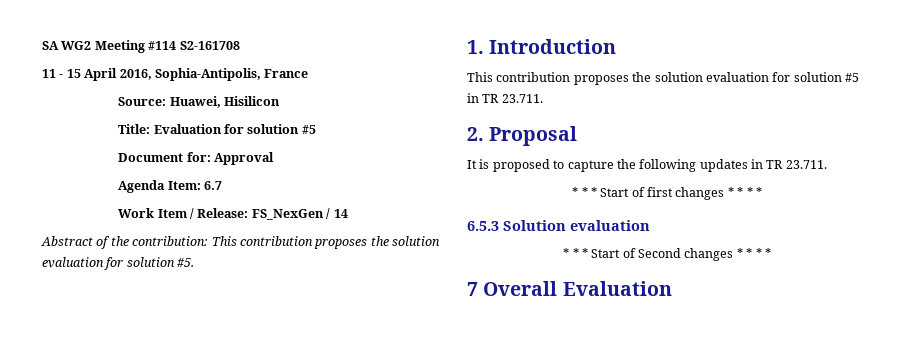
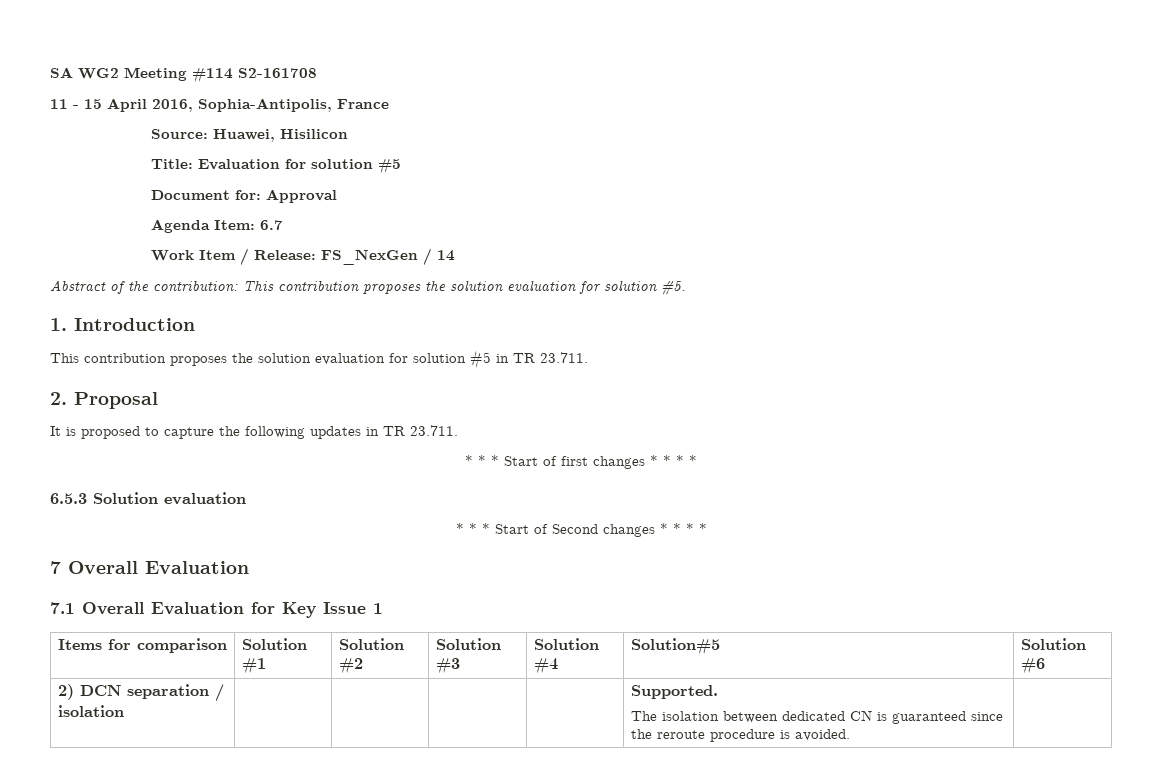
+ 7.1 Overall Evaluation for Key Issue 1
+ Items for comparison | Solution #1 | Solution #2 | Solution #3 | Solution #4 | Solution#5 | Solution #6
+ 2) DCN separation / isolation | | | | | Supported.
+ The isolation between dedicated CN is guaranteed since the reroute procedure is avoided. |

